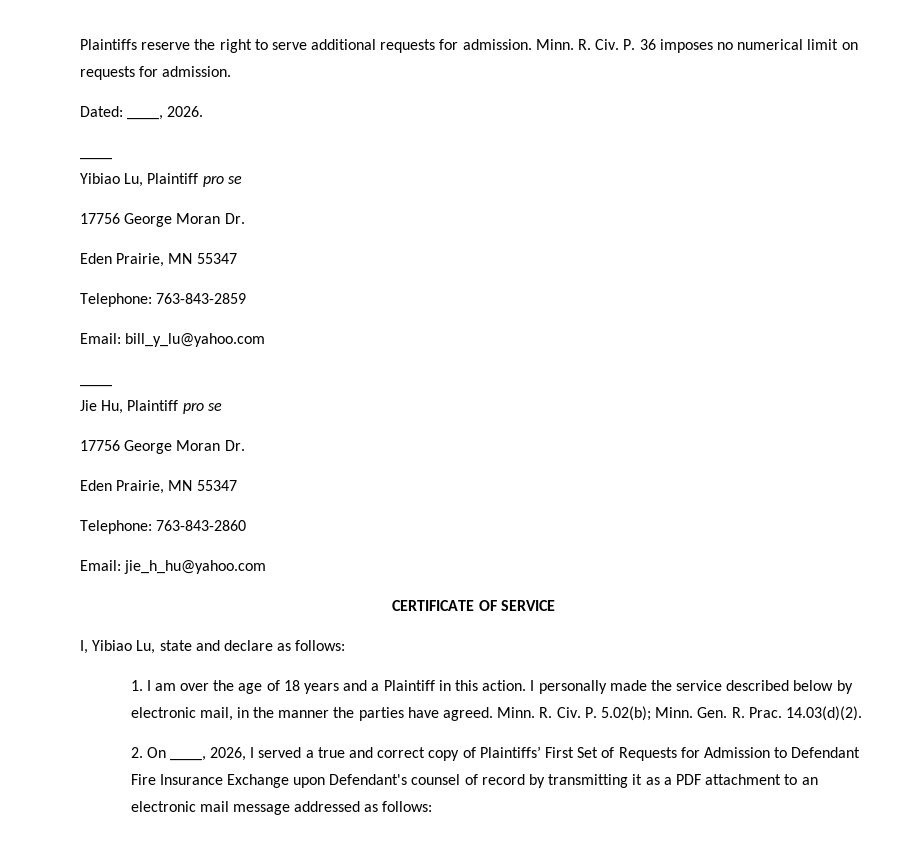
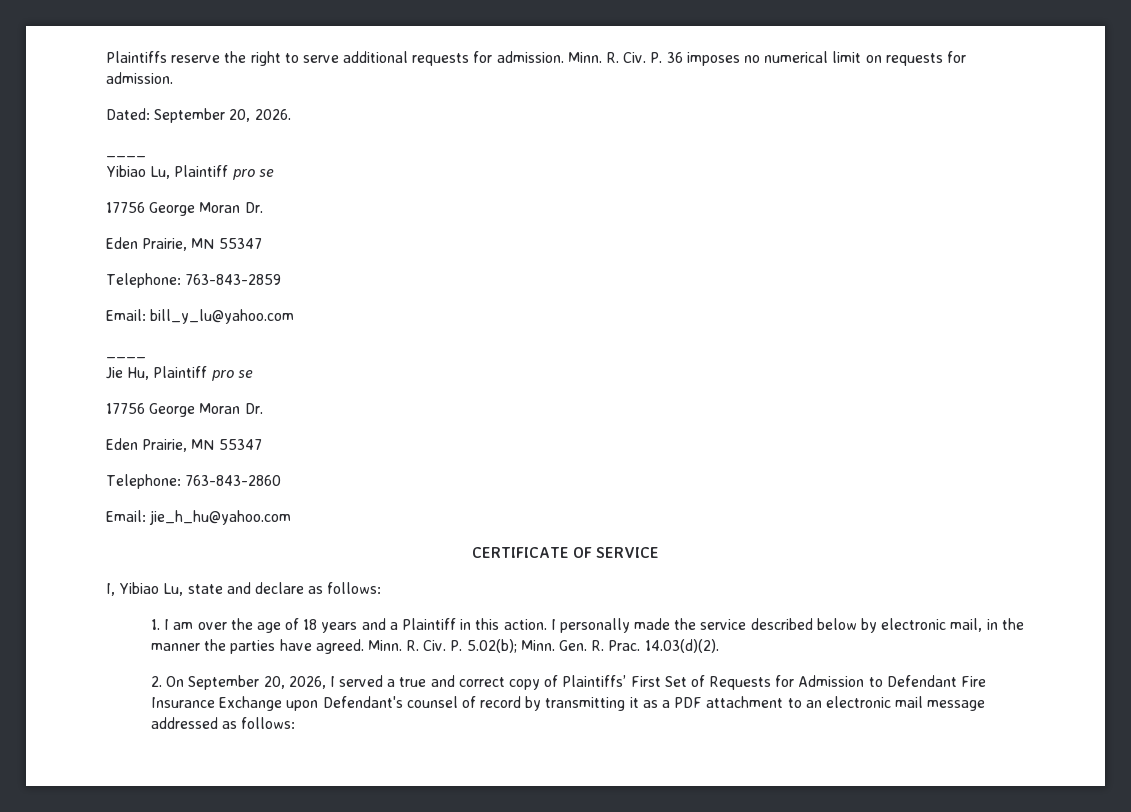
- Dated: ____, 2026.
+ Dated: September 20, 2026.
- 2. On ____, 2026, I served a true and correct copy of Plaintiffs’ First Set of Requests for Admission to Defendant Fire Insurance Exchange upon Defendant's counsel of record by transmitting it as a PDF attachment to an electronic mail message addressed as follows:
+ 2. On September 20, 2026, I served a true and correct copy of Plaintiffs’ First Set of Requests for Admission to Defendant Fire Insurance Exchange upon Defendant's counsel of record by transmitting it as a PDF attachment to an electronic mail message addressed as follows:

